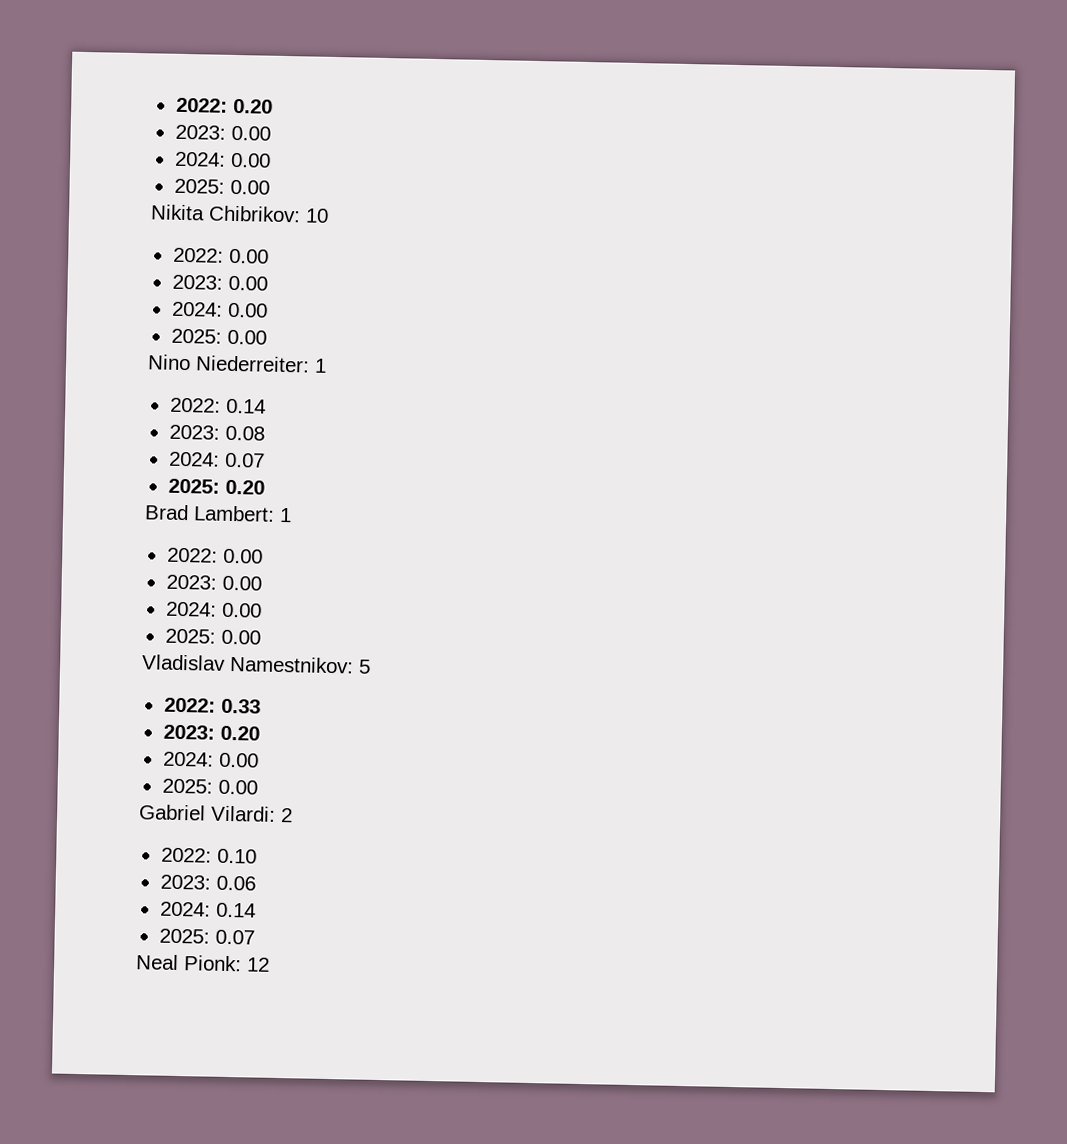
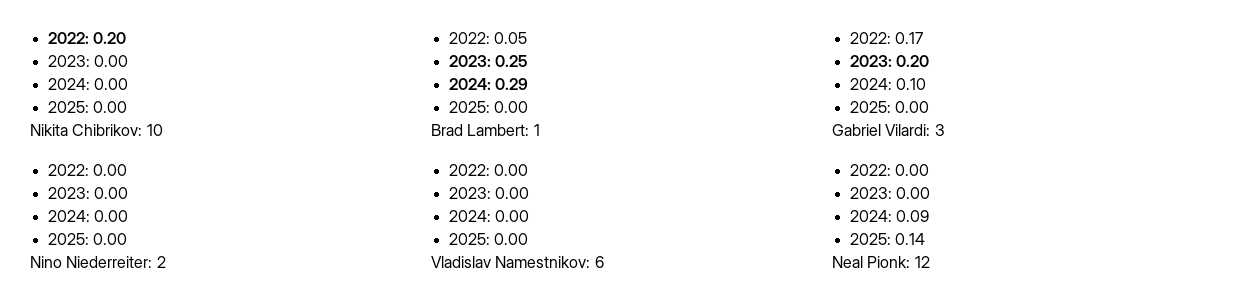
- Nino Niederreiter: 1
- 2022: 0.14
- 2023: 0.08
- 2024: 0.07
- 2025: 0.20
+ Nino Niederreiter: 2
+ 2022: 0.05
+ 2023: 0.25
+ 2024: 0.29
+ 2025: 0.00
- Vladislav Namestnikov: 5
- 2022: 0.33
+ Vladislav Namestnikov: 6
+ 2022: 0.17
  2023: 0.20
- 2024: 0.00
+ 2024: 0.10
- Gabriel Vilardi: 2
- 2022: 0.10
- 2023: 0.06
- 2024: 0.14
- 2025: 0.07
+ Gabriel Vilardi: 3
+ 2022: 0.00
+ 2023: 0.00
+ 2024: 0.09
+ 2025: 0.14

